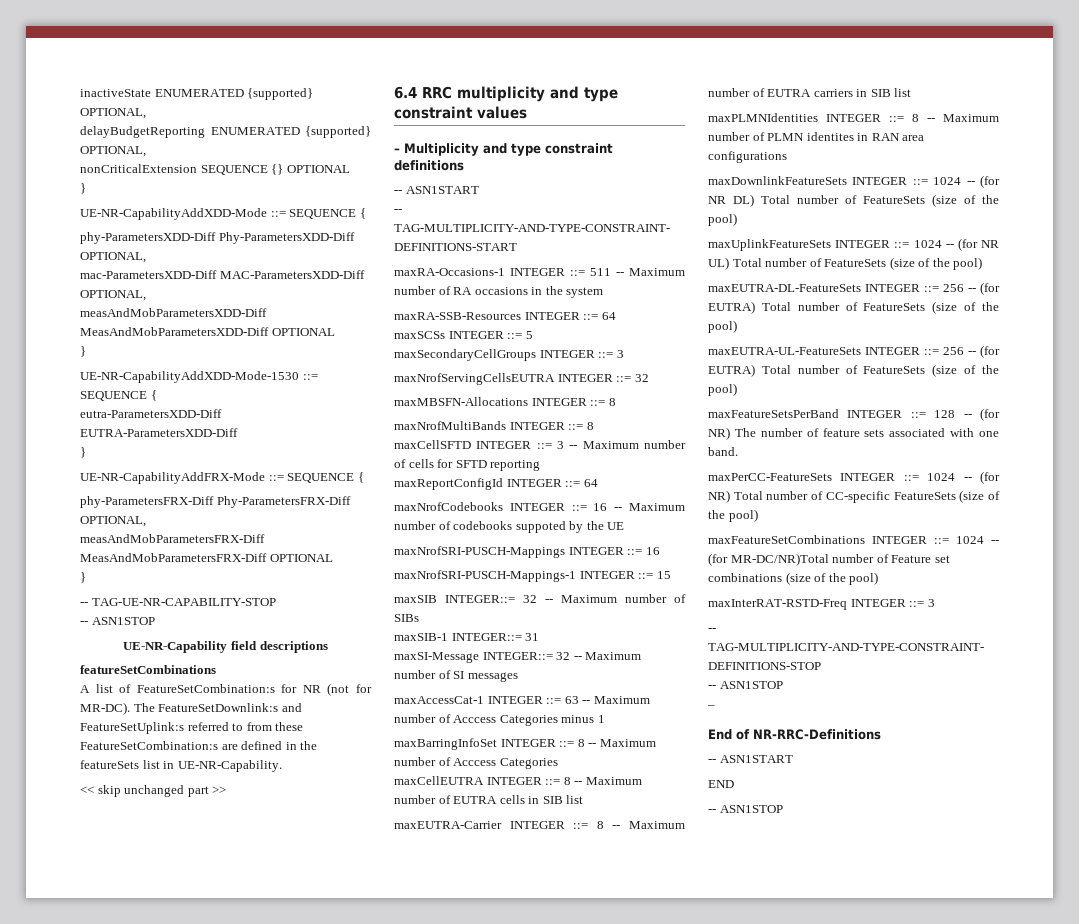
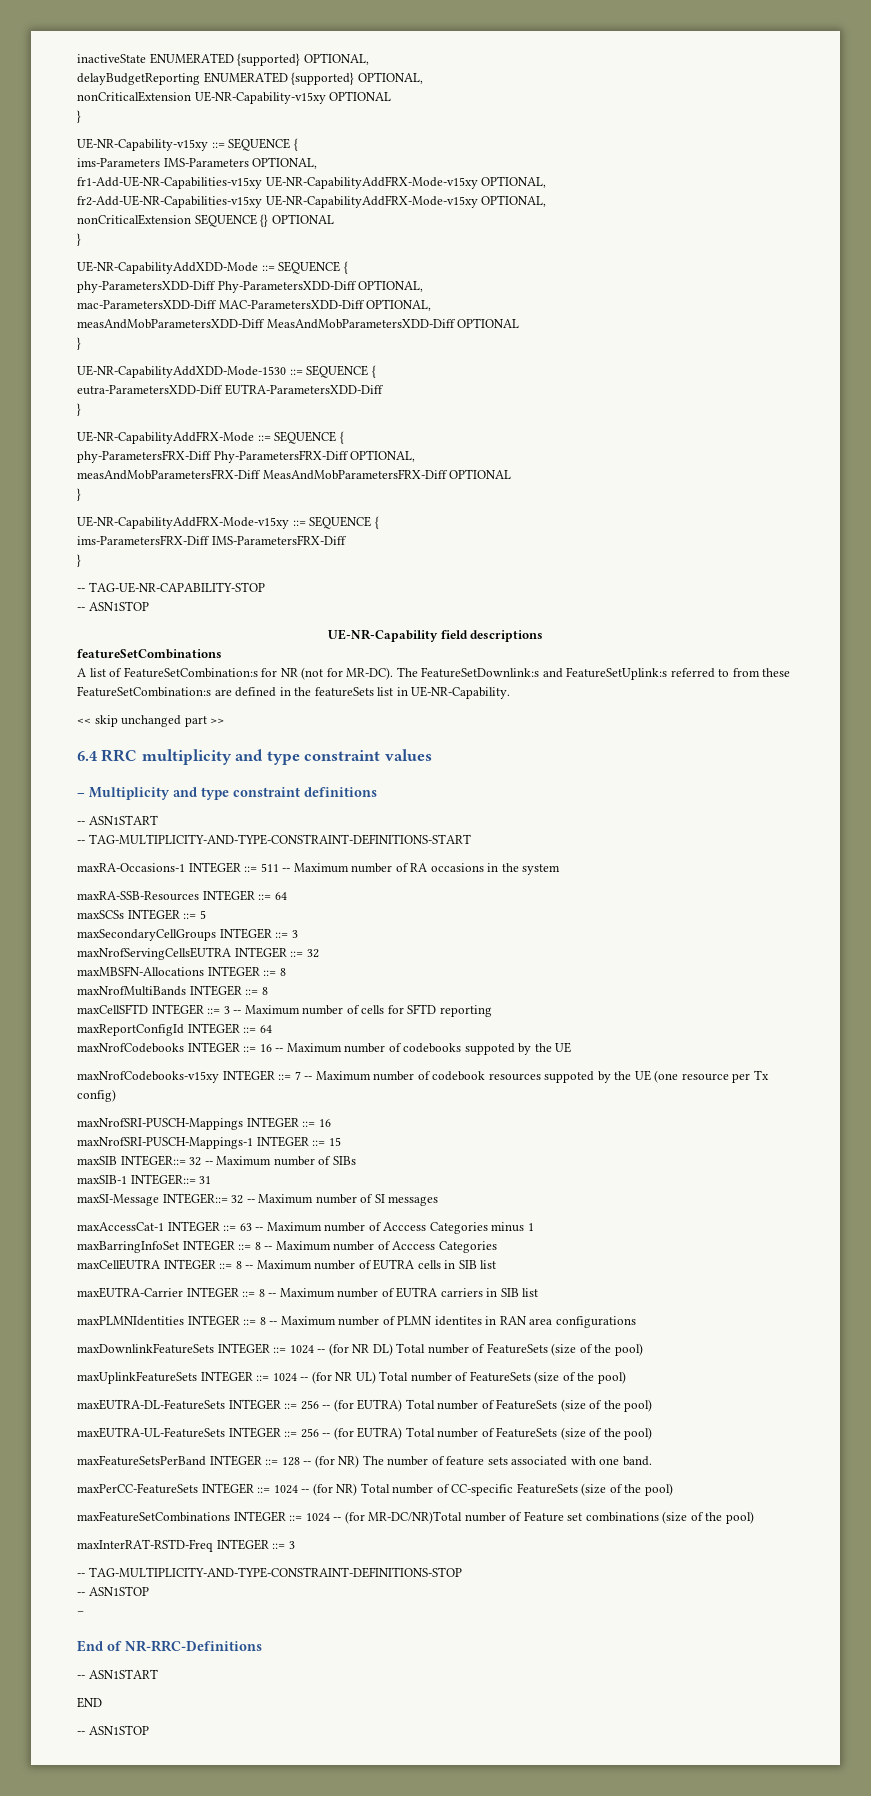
+ nonCriticalExtension UE-NR-Capability-v15xy OPTIONAL
+ }
+ UE-NR-Capability-v15xy ::= SEQUENCE {
+ ims-Parameters IMS-Parameters OPTIONAL,
+ fr1-Add-UE-NR-Capabilities-v15xy UE-NR-CapabilityAddFRX-Mode-v15xy OPTIONAL,
+ fr2-Add-UE-NR-Capabilities-v15xy UE-NR-CapabilityAddFRX-Mode-v15xy OPTIONAL,
+ UE-NR-CapabilityAddFRX-Mode-v15xy ::= SEQUENCE {
+ ims-ParametersFRX-Diff IMS-ParametersFRX-Diff
+ }
+ maxNrofCodebooks-v15xy INTEGER ::= 7 -- Maximum number of codebook resources suppoted by the UE (one resource per Tx config)

